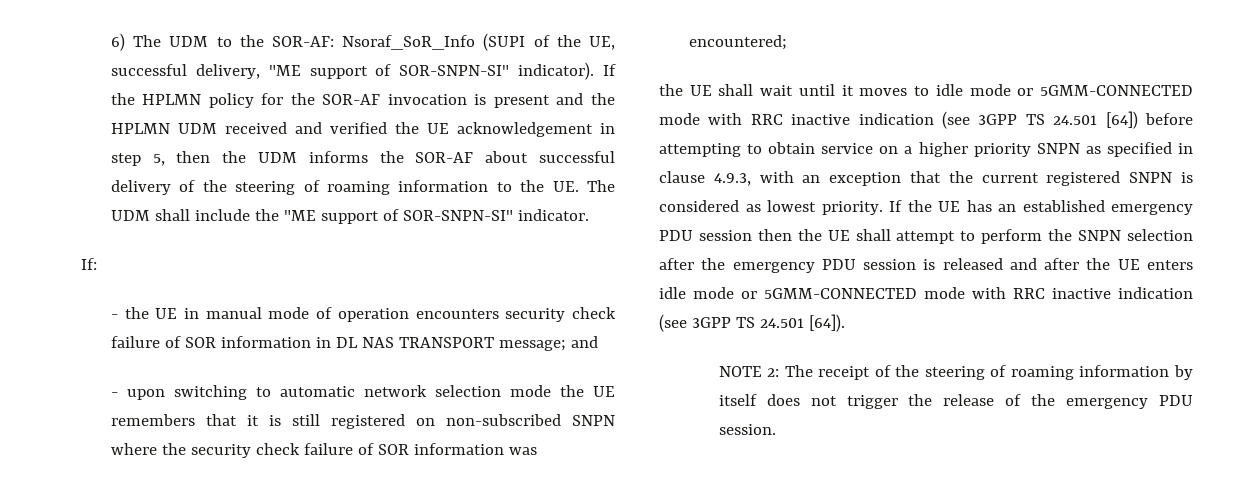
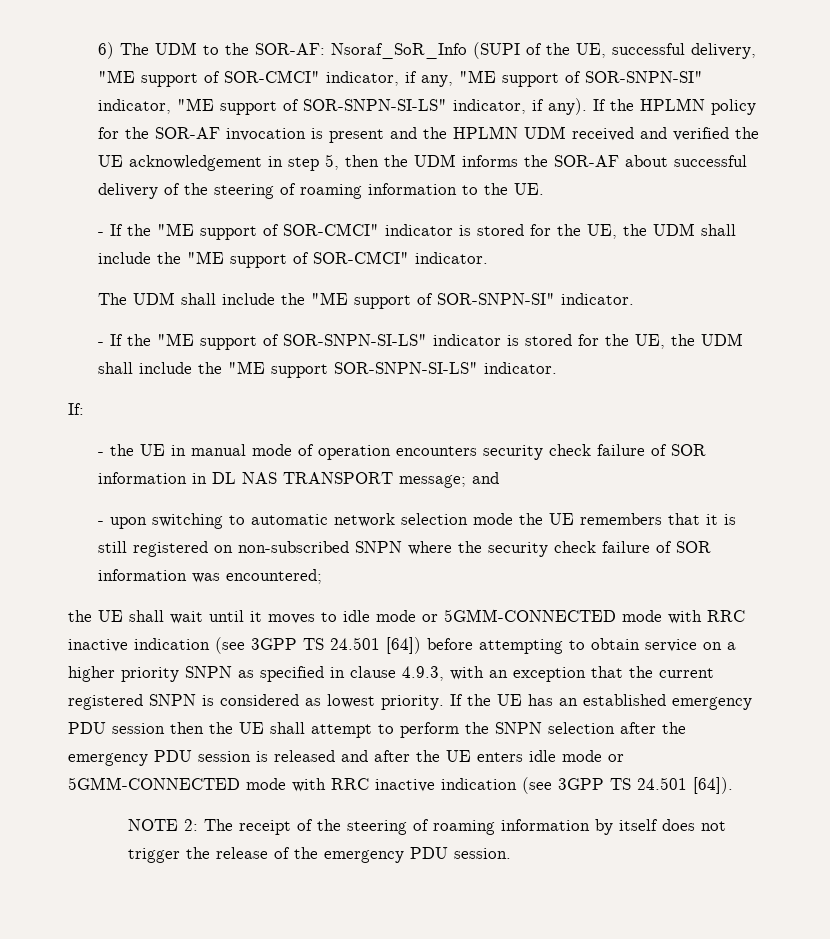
- 6) The UDM to the SOR-AF: Nsoraf_SoR_Info (SUPI of the UE, successful delivery, "ME support of SOR-SNPN-SI" indicator).
+ 6) The UDM to the SOR-AF: Nsoraf_SoR_Info (SUPI of the UE, successful delivery, "ME support of SOR-CMCI" indicator, if any, "ME support of SOR-SNPN-SI" indicator, "ME support of SOR-SNPN-SI-LS" indicator, if any).
- If the HPLMN policy for the SOR-AF invocation is present and the HPLMN UDM received and verified the UE acknowledgement in step 5, then the UDM informs the SOR-AF about successful delivery of the steering of roaming information to the UE. The UDM shall include the "ME support of SOR-SNPN-SI" indicator.
+ If the HPLMN policy for the SOR-AF invocation is present and the HPLMN UDM received and verified the UE acknowledgement in step 5, then the UDM informs the SOR-AF about successful delivery of the steering of roaming information to the UE.
+ - If the "ME support of SOR-CMCI" indicator is stored for the UE, the UDM shall include the "ME support of SOR-CMCI" indicator.
+ The UDM shall include the "ME support of SOR-SNPN-SI" indicator.
+ - If the "ME support of SOR-SNPN-SI-LS" indicator is stored for the UE, the UDM shall include the "ME support SOR-SNPN-SI-LS" indicator.

